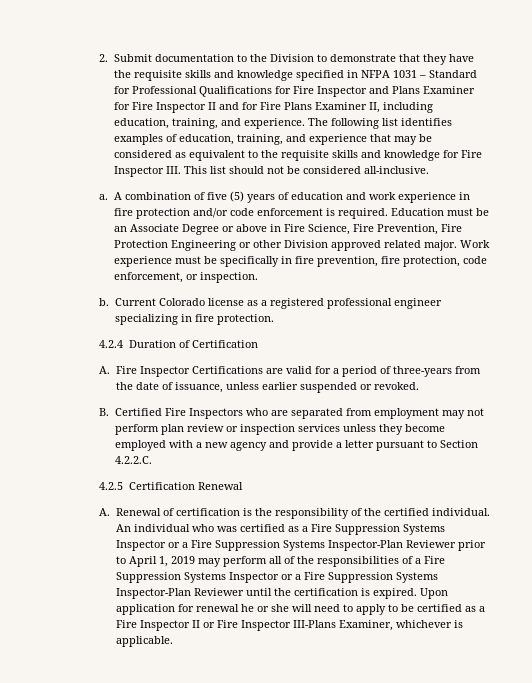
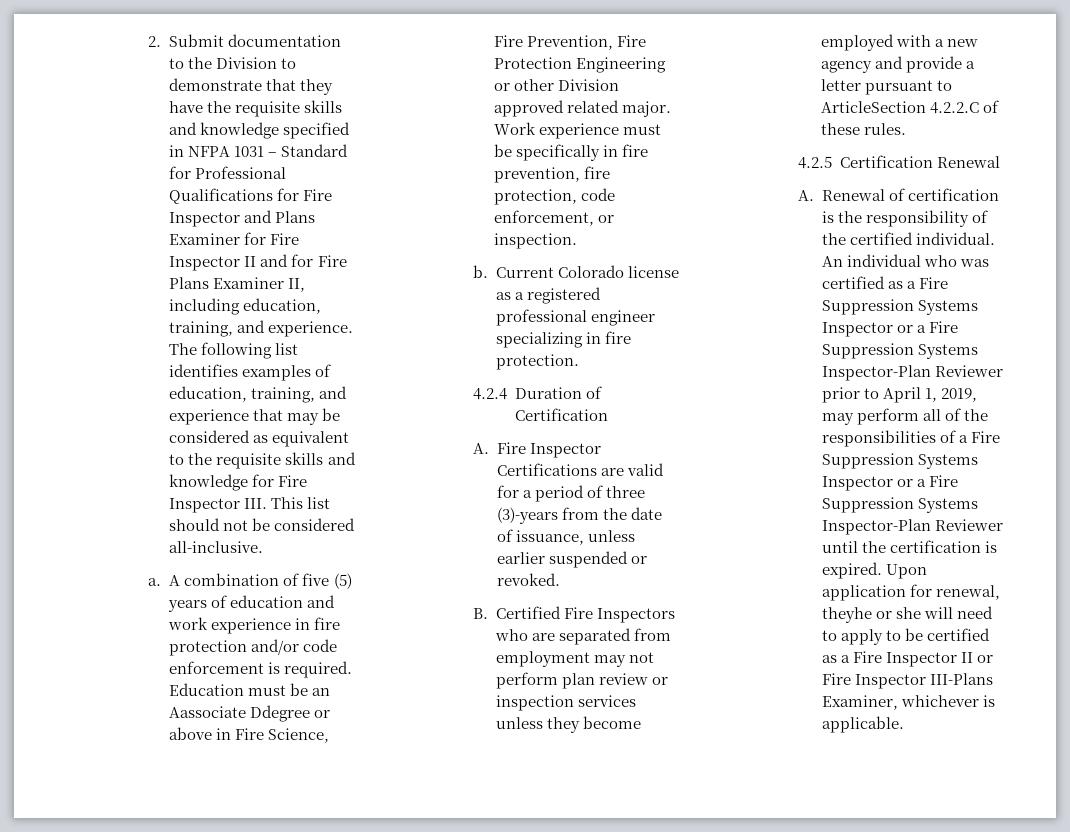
- Education must be an Associate Degree or above in Fire Science, Fire Prevention, Fire Protection Engineering or other Division approved related major.
+ Education must be an Aassociate Ddegree or above in Fire Science, Fire Prevention, Fire Protection Engineering or other Division approved related major.
- A. Fire Inspector Certifications are valid for a period of three-years from the date of issuance, unless earlier suspended or revoked.
+ A. Fire Inspector Certifications are valid for a period of three (3)-years from the date of issuance, unless earlier suspended or revoked.
- B. Certified Fire Inspectors who are separated from employment may not perform plan review or inspection services unless they become employed with a new agency and provide a letter pursuant to Section 4.2.2.C.
+ B. Certified Fire Inspectors who are separated from employment may not perform plan review or inspection services unless they become employed with a new agency and provide a letter pursuant to ArticleSection 4.2.2.C of these rules.
- An individual who was certified as a Fire Suppression Systems Inspector or a Fire Suppression Systems Inspector-Plan Reviewer prior to April 1, 2019 may perform all of the responsibilities of a Fire Suppression Systems Inspector or a Fire Suppression Systems Inspector-Plan Reviewer until the certification is expired.
+ An individual who was certified as a Fire Suppression Systems Inspector or a Fire Suppression Systems Inspector-Plan Reviewer prior to April 1, 2019, may perform all of the responsibilities of a Fire Suppression Systems Inspector or a Fire Suppression Systems Inspector-Plan Reviewer until the certification is expired.
- Upon application for renewal he or she will need to apply to be certified as a Fire Inspector II or Fire Inspector III-Plans Examiner, whichever is applicable.
+ Upon application for renewal, theyhe or she will need to apply to be certified as a Fire Inspector II or Fire Inspector III-Plans Examiner, whichever is applicable.

